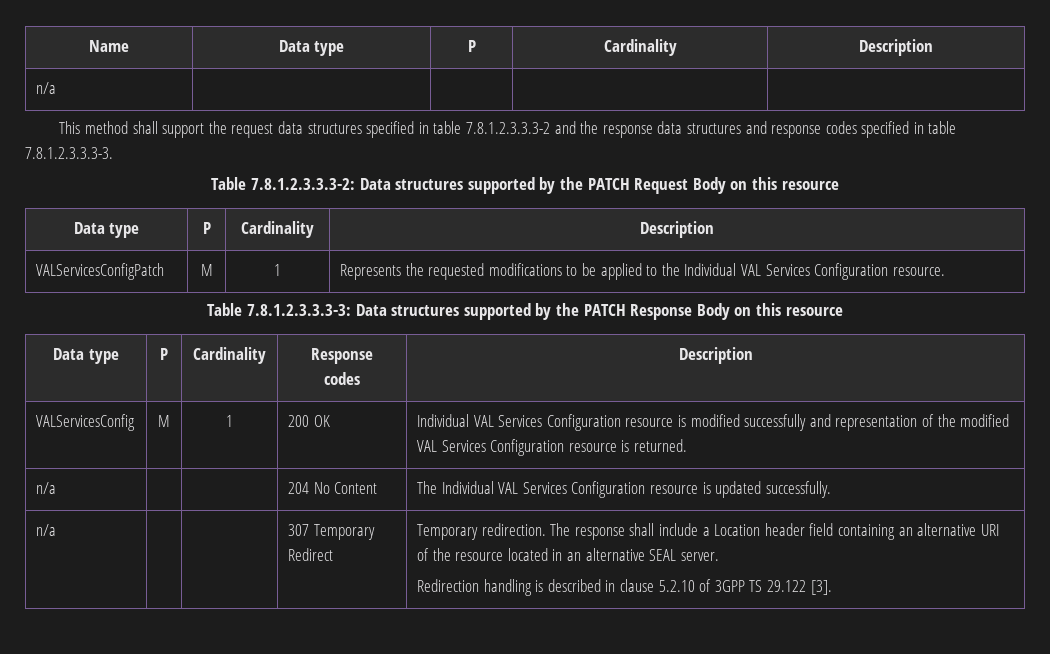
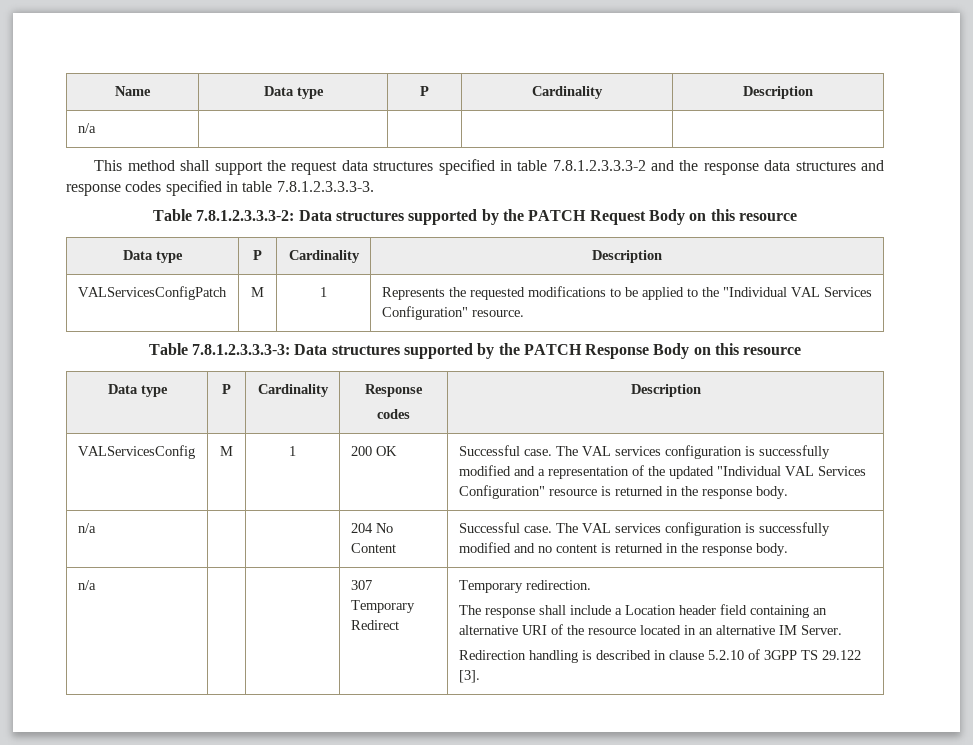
- VALServicesConfigPatch | M | 1 | Represents the requested modifications to be applied to the Individual VAL Services Configuration resource.
+ VALServicesConfigPatch | M | 1 | Represents the requested modifications to be applied to the "Individual VAL Services Configuration" resource.
- VALServicesConfig | M | 1 | 200 OK | Individual VAL Services Configuration resource is modified successfully and representation of the modified VAL Services Configuration resource is returned.
+ VALServicesConfig | M | 1 | 200 OK | Successful case. The VAL services configuration is successfully modified and a representation of the updated "Individual VAL Services Configuration" resource is returned in the response body.
- n/a | | | 204 No Content | The Individual VAL Services Configuration resource is updated successfully.
+ n/a | | | 204 No Content | Successful case. The VAL services configuration is successfully modified and no content is returned in the response body.
- n/a | | | 307 Temporary Redirect | Temporary redirection. The response shall include a Location header field containing an alternative URI of the resource located in an alternative SEAL server.
+ n/a | | | 307 Temporary Redirect | Temporary redirection.
+ The response shall include a Location header field containing an alternative URI of the resource located in an alternative IM Server.

